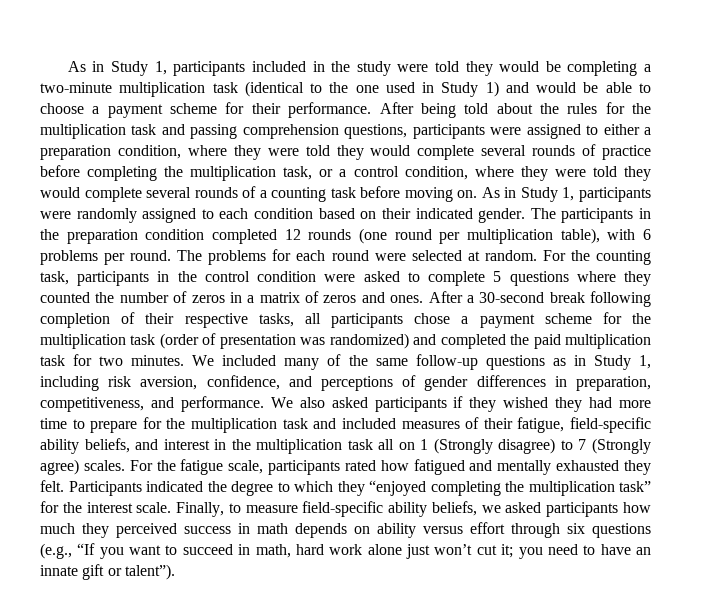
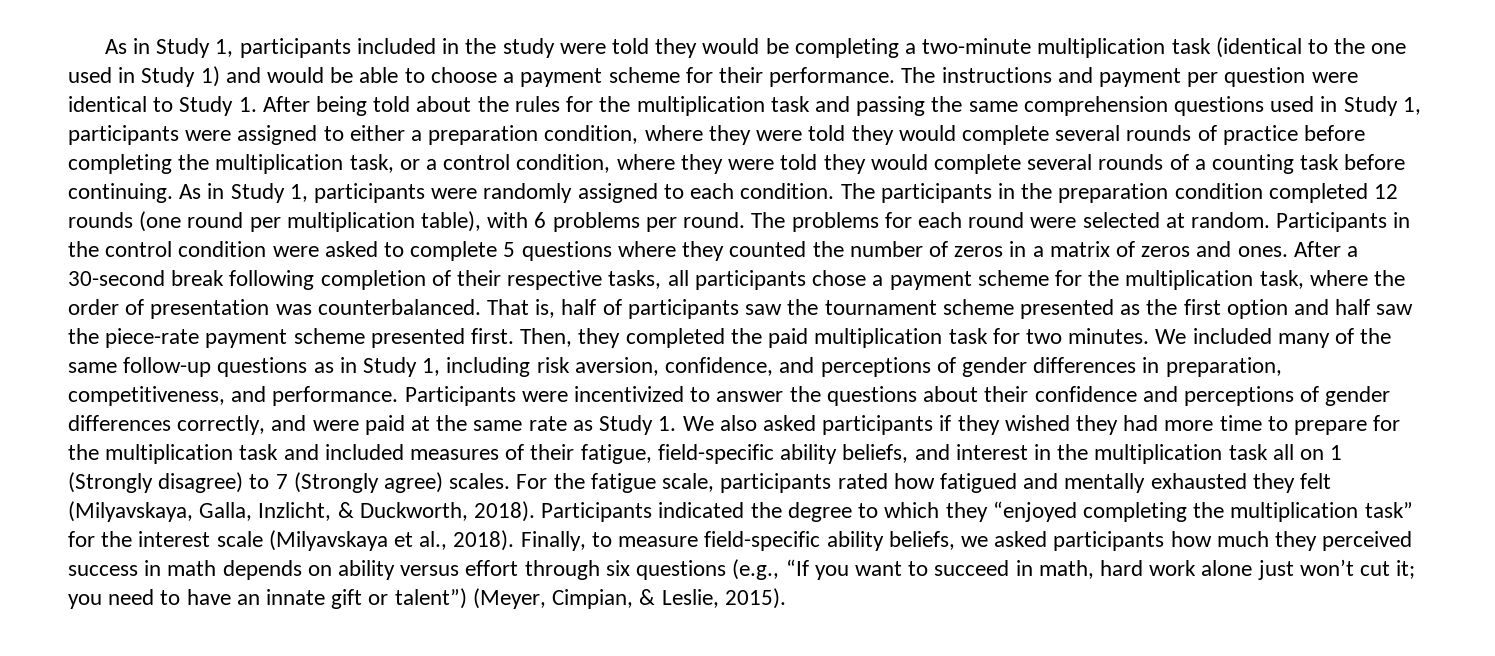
- After being told about the rules for the multiplication task and passing comprehension questions, participants were assigned to either a preparation condition, where they were told they would complete several rounds of practice before completing the multiplication task, or a control condition, where they were told they would complete several rounds of a counting task before moving on.
+ The instructions and payment per question were identical to Study 1. After being told about the rules for the multiplication task and passing the same comprehension questions used in Study 1, participants were assigned to either a preparation condition, where they were told they would complete several rounds of practice before completing the multiplication task, or a control condition, where they were told they would complete several rounds of a counting task before continuing.
- As in Study 1, participants were randomly assigned to each condition based on their indicated gender.
+ As in Study 1, participants were randomly assigned to each condition.
- For the counting task, participants in the control condition were asked to complete 5 questions where they counted the number of zeros in a matrix of zeros and ones.
+ Participants in the control condition were asked to complete 5 questions where they counted the number of zeros in a matrix of zeros and ones.
- After a 30-second break following completion of their respective tasks, all participants chose a payment scheme for the multiplication task (order of presentation was randomized) and completed the paid multiplication task for two minutes.
+ After a 30-second break following completion of their respective tasks, all participants chose a payment scheme for the multiplication task, where the order of presentation was counterbalanced. That is, half of participants saw the tournament scheme presented as the first option and half saw the piece-rate payment scheme presented first. Then, they completed the paid multiplication task for two minutes.
- We also asked participants if they wished they had more time to prepare for the multiplication task and included measures of their fatigue, field-specific ability beliefs, and interest in the multiplication task all on 1 (Strongly disagree) to 7 (Strongly agree) scales.
+ Participants were incentivized to answer the questions about their confidence and perceptions of gender differences correctly, and were paid at the same rate as Study 1. We also asked participants if they wished they had more time to prepare for the multiplication task and included measures of their fatigue, field-specific ability beliefs, and interest in the multiplication task all on 1 (Strongly disagree) to 7 (Strongly agree) scales.
- For the fatigue scale, participants rated how fatigued and mentally exhausted they felt.
+ For the fatigue scale, participants rated how fatigued and mentally exhausted they felt (Milyavskaya, Galla, Inzlicht, & Duckworth, 2018).
- Participants indicated the degree to which they “enjoyed completing the multiplication task” for the interest scale.
+ Participants indicated the degree to which they “enjoyed completing the multiplication task” for the interest scale (Milyavskaya et al., 2018).
- Finally, to measure field-specific ability beliefs, we asked participants how much they perceived success in math depends on ability versus effort through six questions (e.g., “If you want to succeed in math, hard work alone just won’t cut it; you need to have an innate gift or talent”).
+ Finally, to measure field-specific ability beliefs, we asked participants how much they perceived success in math depends on ability versus effort through six questions (e.g., “If you want to succeed in math, hard work alone just won’t cut it; you need to have an innate gift or talent”) (Meyer, Cimpian, & Leslie, 2015).

